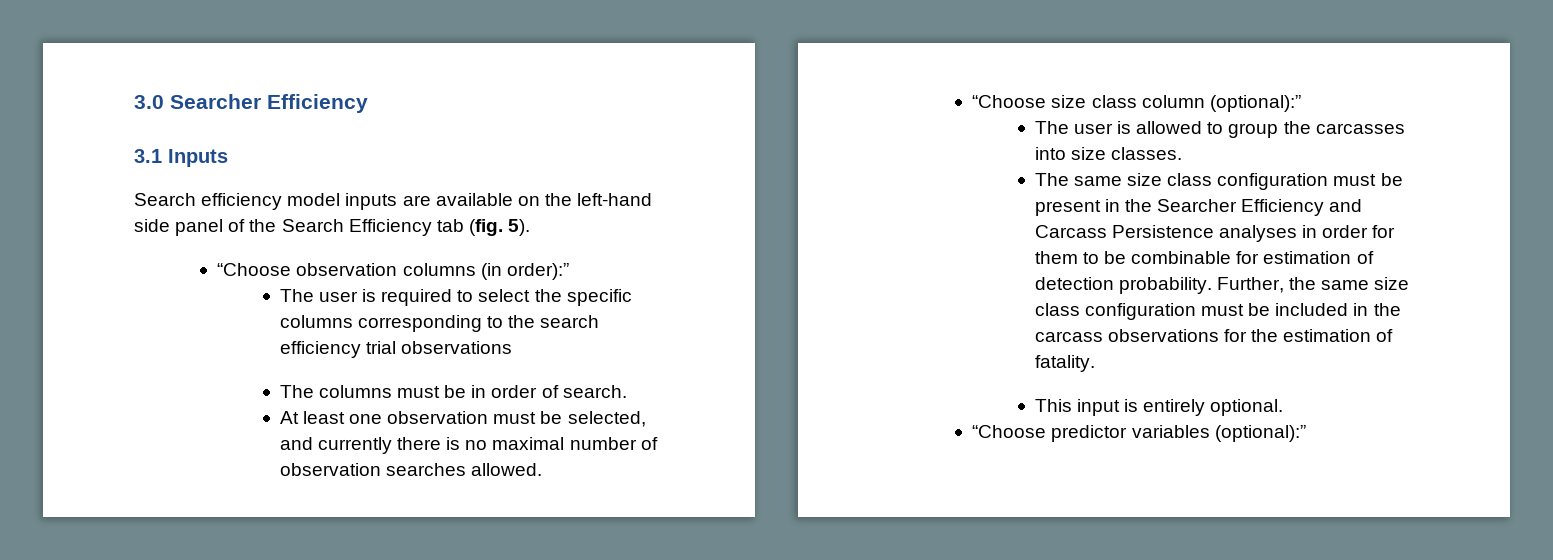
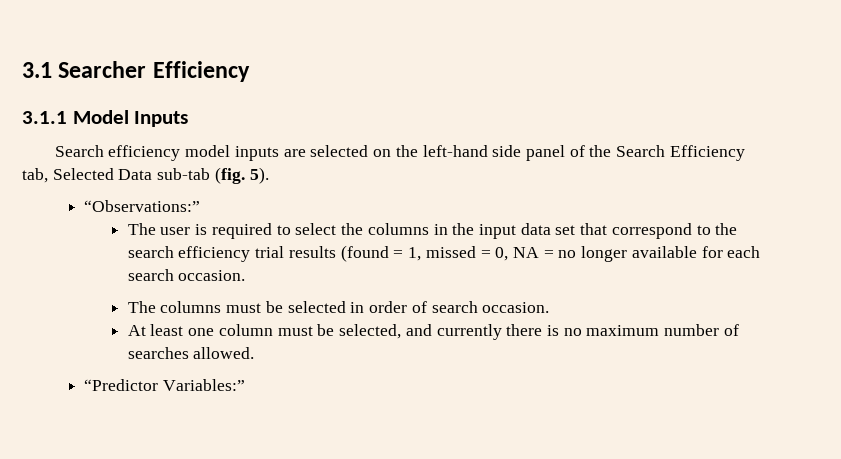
- 3.0 Searcher Efficiency
+ 3.1 Searcher Efficiency
- 3.1 Inputs
+ 3.1.1 Model Inputs
- Search efficiency model inputs are available on the left-hand side panel of the Search Efficiency tab (fig. 5).
- “Choose observation columns (in order):”
+ Search efficiency model inputs are selected on the left-hand side panel of the Search Efficiency tab, Selected Data sub-tab (fig. 5).
+ “Observations:”
- The user is required to select the specific columns corresponding to the search efficiency trial observations
+ The user is required to select the columns in the input data set that correspond to the search efficiency trial results (found = 1, missed = 0, NA = no longer available for each search occasion.
- The columns must be in order of search.
+ The columns must be selected in order of search occasion.
- At least one observation must be selected, and currently there is no maximal number of observation searches allowed.
+ At least one column must be selected, and currently there is no maximum number of searches allowed.
- “Choose size class column (optional):”
- The user is allowed to group the carcasses into size classes.
- The same size class configuration must be present in the Searcher Efficiency and Carcass Persistence analyses in order for them to be combinable for estimation of detection probability. Further, the same size class configuration must be included in the carcass observations for the estimation of fatality.
- This input is entirely optional.
- “Choose predictor variables (optional):”
+ “Predictor Variables:”

